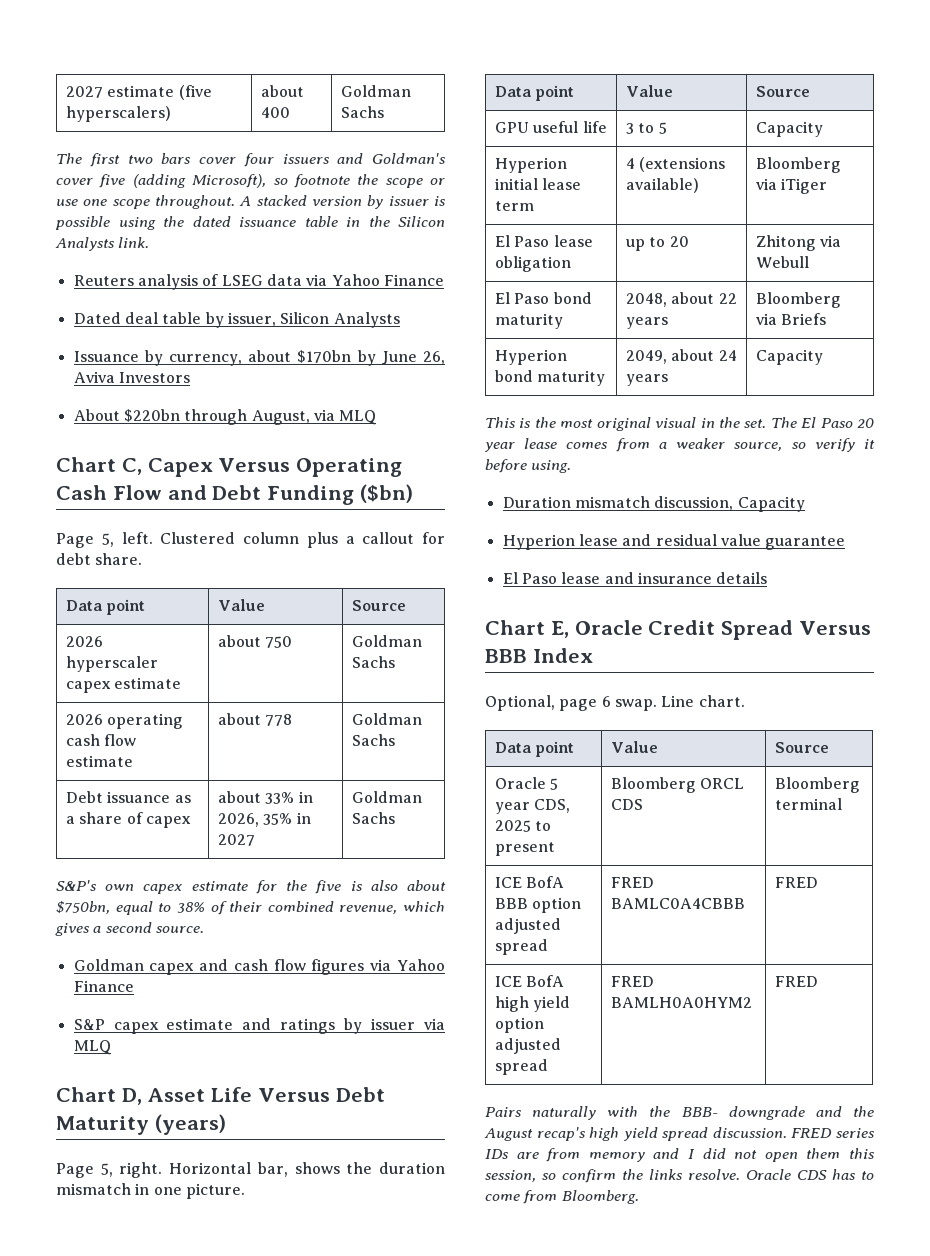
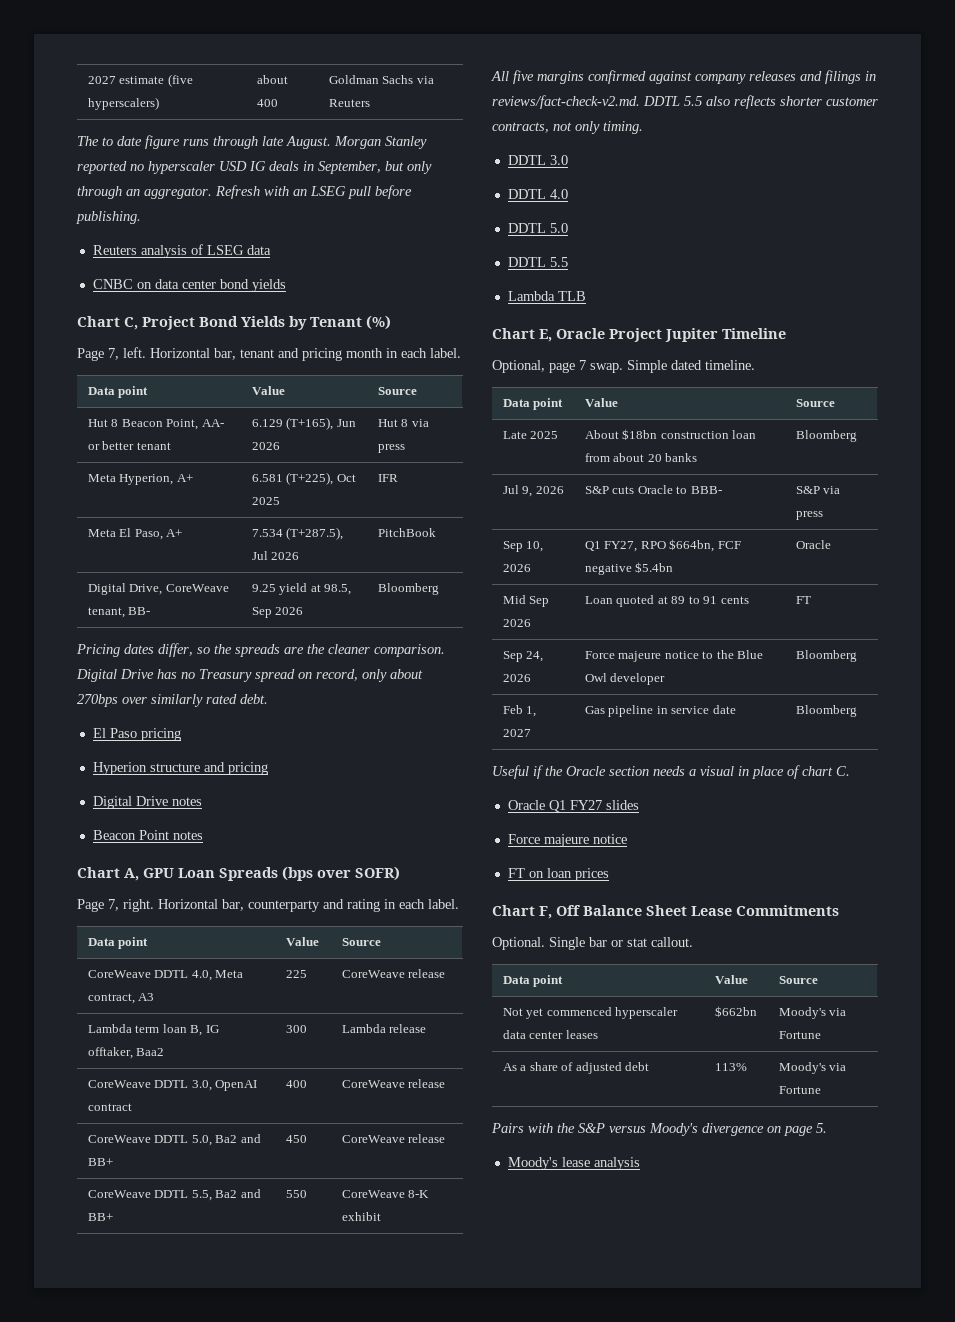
- 2027 estimate (five hyperscalers) | about 400 | Goldman Sachs
- The first two bars cover four issuers and Goldman's cover five (adding Microsoft), so footnote the scope or use one scope throughout. A stacked version by issuer is possible using the dated issuance table in the Silicon Analysts link.
+ 2027 estimate (five hyperscalers) | about 400 | Goldman Sachs via Reuters
+ The to date figure runs through late August. Morgan Stanley reported no hyperscaler USD IG deals in September, but only through an aggregator. Refresh with an LSEG pull before publishing.
- Reuters analysis of LSEG data via Yahoo Finance
- Dated deal table by issuer, Silicon Analysts
- Issuance by currency, about $170bn by June 26, Aviva Investors
- About $220bn through August, via MLQ
- Chart C, Capex Versus Operating Cash Flow and Debt Funding ($bn)
- Page 5, left. Clustered column plus a callout for debt share.
+ Reuters analysis of LSEG data
+ CNBC on data center bond yields
+ Chart C, Project Bond Yields by Tenant (%)
+ Page 7, left. Horizontal bar, tenant and pricing month in each label.
  Data point | Value | Source
- 2026 hyperscaler capex estimate | about 750 | Goldman Sachs
- 2026 operating cash flow estimate | about 778 | Goldman Sachs
- Debt issuance as a share of capex | about 33% in 2026, 35% in 2027 | Goldman Sachs
- S&P's own capex estimate for the five is also about $750bn, equal to 38% of their combined revenue, which gives a second source.
- Goldman capex and cash flow figures via Yahoo Finance
- S&P capex estimate and ratings by issuer via MLQ
- Chart D, Asset Life Versus Debt Maturity (years)
- Page 5, right.
+ Hut 8 Beacon Point, AA- or better tenant | 6.129 (T+165), Jun 2026 | Hut 8 via press
+ Meta Hyperion, A+ | 6.581 (T+225), Oct 2025 | IFR
+ Meta El Paso, A+ | 7.534 (T+287.5), Jul 2026 | PitchBook
+ Digital Drive, CoreWeave tenant, BB- | 9.25 yield at 98.5, Sep 2026 | Bloomberg
+ Pricing dates differ, so the spreads are the cleaner comparison. Digital Drive has no Treasury spread on record, only about 270bps over similarly rated debt.
+ El Paso pricing
+ Hyperion structure and pricing
+ Digital Drive notes
+ Beacon Point notes
+ Chart A, GPU Loan Spreads (bps over SOFR)
+ Page 7, right.
- Horizontal bar, shows the duration mismatch in one picture.
+ Horizontal bar, counterparty and rating in each label.
  Data point | Value | Source
- GPU useful life | 3 to 5 | Capacity
- Hyperion initial lease term | 4 (extensions available) | Bloomberg via iTiger
- El Paso lease obligation | up to 20 | Zhitong via Webull
- El Paso bond maturity | 2048, about 22 years | Bloomberg via Briefs
- Hyperion bond maturity | 2049, about 24 years | Capacity
- This is the most original visual in the set. The El Paso 20 year lease comes from a weaker source, so verify it before using.
- Duration mismatch discussion, Capacity
- Hyperion lease and residual value guarantee
- El Paso lease and insurance details
- Chart E, Oracle Credit Spread Versus BBB Index
- Optional, page 6 swap. Line chart.
+ CoreWeave DDTL 4.0, Meta contract, A3 | 225 | CoreWeave release
+ Lambda term loan B, IG offtaker, Baa2 | 300 | Lambda release
+ CoreWeave DDTL 3.0, OpenAI contract | 400 | CoreWeave release
+ CoreWeave DDTL 5.0, Ba2 and BB+ | 450 | CoreWeave release
+ CoreWeave DDTL 5.5, Ba2 and BB+ | 550 | CoreWeave 8-K exhibit
+ All five margins confirmed against company releases and filings in reviews/fact-check-v2.md. DDTL 5.5 also reflects shorter customer contracts, not only timing.
+ DDTL 3.0
+ DDTL 4.0
+ DDTL 5.0
+ DDTL 5.5
+ Lambda TLB
+ Chart E, Oracle Project Jupiter Timeline
+ Optional, page 7 swap. Simple dated timeline.
  Data point | Value | Source
- Oracle 5 year CDS, 2025 to present | Bloomberg ORCL CDS | Bloomberg terminal
- ICE BofA BBB option adjusted spread | FRED BAMLC0A4CBBB | FRED
- ICE BofA high yield option adjusted spread | FRED BAMLH0A0HYM2 | FRED
+ Late 2025 | About $18bn construction loan from about 20 banks | Bloomberg
+ Jul 9, 2026 | S&P cuts Oracle to BBB- | S&P via press
+ Sep 10, 2026 | Q1 FY27, RPO $664bn, FCF negative $5.4bn | Oracle
+ Mid Sep 2026 | Loan quoted at 89 to 91 cents | FT
+ Sep 24, 2026 | Force majeure notice to the Blue Owl developer | Bloomberg
+ Feb 1, 2027 | Gas pipeline in service date | Bloomberg
+ Useful if the Oracle section needs a visual in place of chart C.
+ Oracle Q1 FY27 slides
+ Force majeure notice
+ FT on loan prices
+ Chart F, Off Balance Sheet Lease Commitments
+ Optional. Single bar or stat callout.
+ Data point | Value | Source
+ Not yet commenced hyperscaler data center leases | $662bn | Moody's via Fortune
+ As a share of adjusted debt | 113% | Moody's via Fortune
- Pairs naturally with the BBB- downgrade and the August recap's high yield spread discussion. FRED series IDs are from memory and I did not open them this session, so confirm the links resolve. Oracle CDS has to come from Bloomberg.
+ Pairs with the S&P versus Moody's divergence on page 5.
+ Moody's lease analysis

